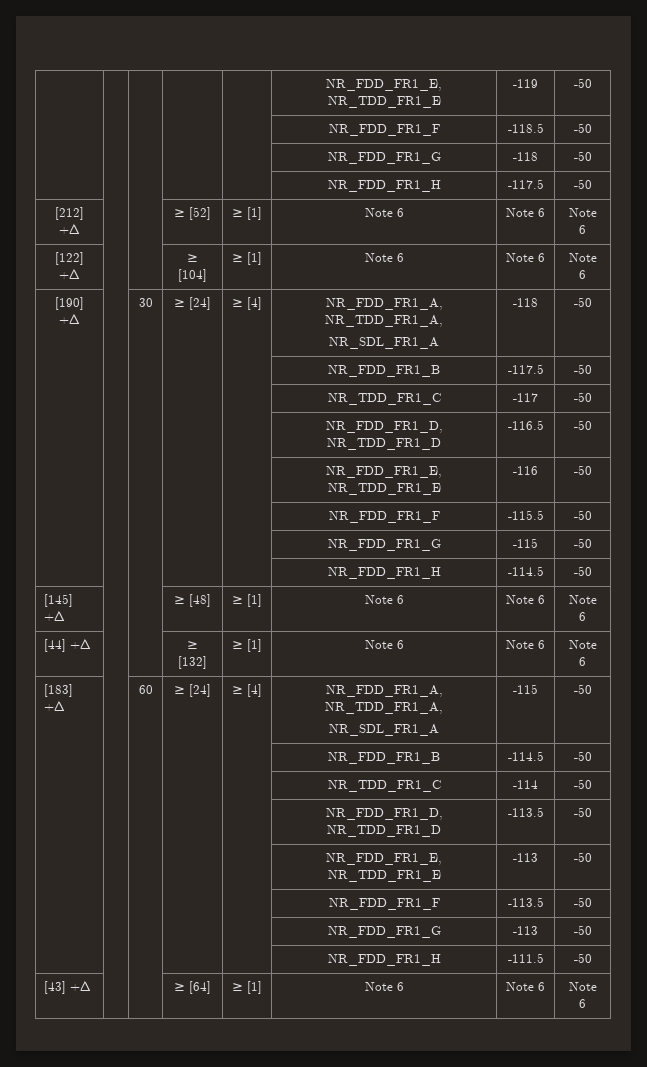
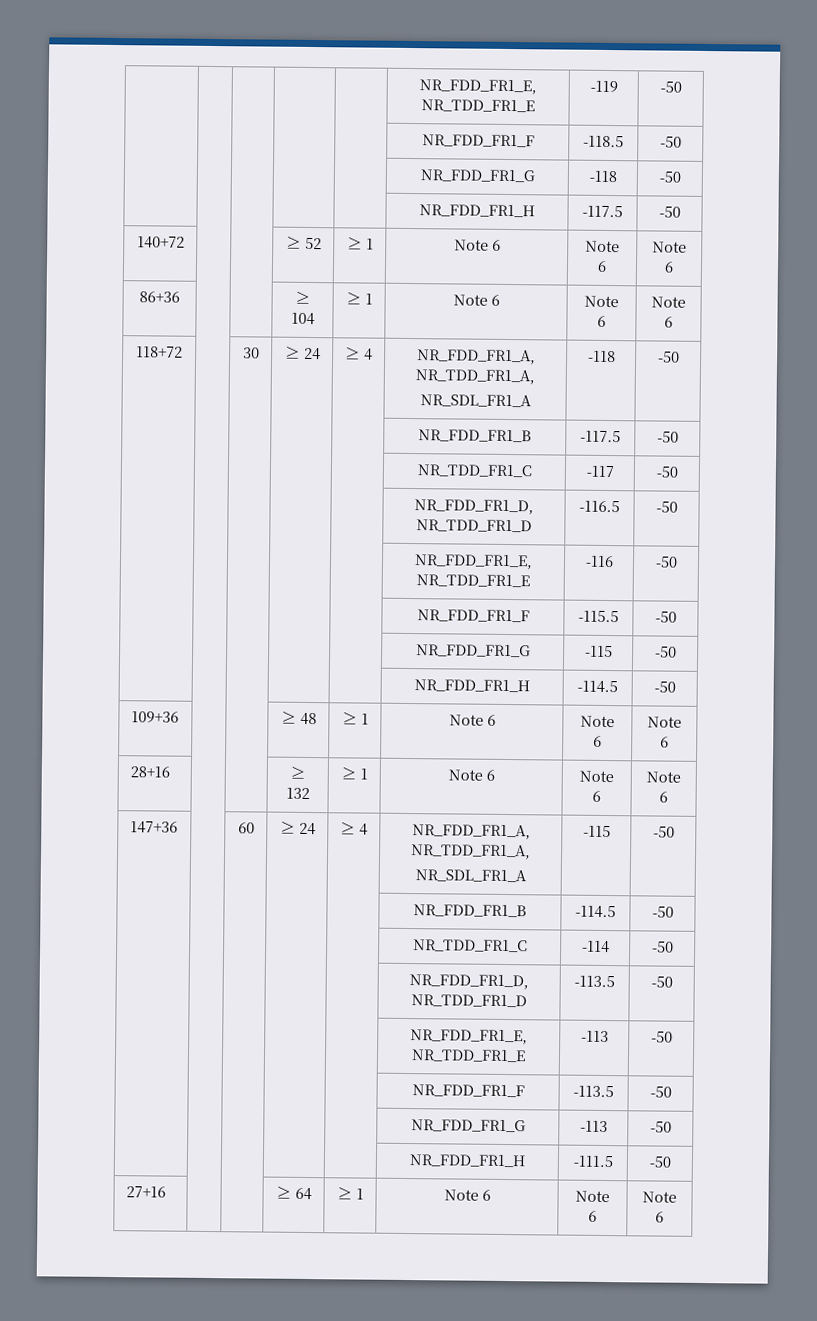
- [212] +Δ | | | ≥ [52] | ≥ [1] | Note 6 | Note 6 | Note 6
- [122] +Δ | | | ≥ [104] | ≥ [1] | Note 6 | Note 6 | Note 6
- [190] +Δ | | 30 | ≥ [24] | ≥ [4] | NR_FDD_FR1_A, NR_TDD_FR1_A,
+ 140+72 | | | ≥ 52 | ≥ 1 | Note 6 | Note 6 | Note 6
+ 86+36 | | | ≥ 104 | ≥ 1 | Note 6 | Note 6 | Note 6
+ 118+72 | | 30 | ≥ 24 | ≥ 4 | NR_FDD_FR1_A, NR_TDD_FR1_A,
- [145] +Δ | | | ≥ [48] | ≥ [1] | Note 6 | Note 6 | Note 6
- [44] +Δ | | | ≥ [132] | ≥ [1] | Note 6 | Note 6 | Note 6
- [183] +Δ | | 60 | ≥ [24] | ≥ [4] | NR_FDD_FR1_A, NR_TDD_FR1_A,
+ 109+36 | | | ≥ 48 | ≥ 1 | Note 6 | Note 6 | Note 6
+ 28+16 | | | ≥ 132 | ≥ 1 | Note 6 | Note 6 | Note 6
+ 147+36 | | 60 | ≥ 24 | ≥ 4 | NR_FDD_FR1_A, NR_TDD_FR1_A,
- [43] +Δ | | | ≥ [64] | ≥ [1] | Note 6 | Note 6 | Note 6
+ 27+16 | | | ≥ 64 | ≥ 1 | Note 6 | Note 6 | Note 6

